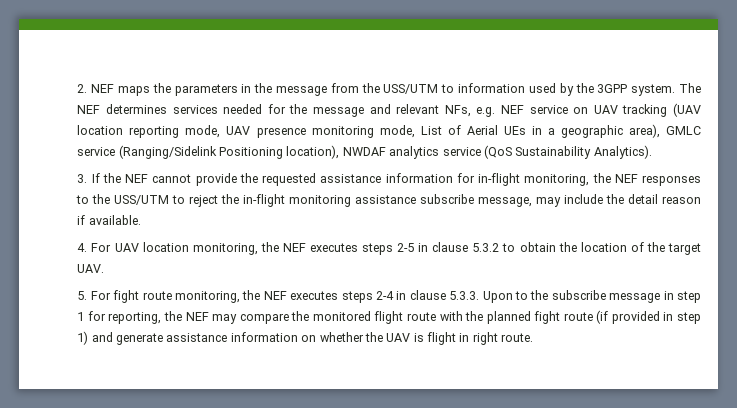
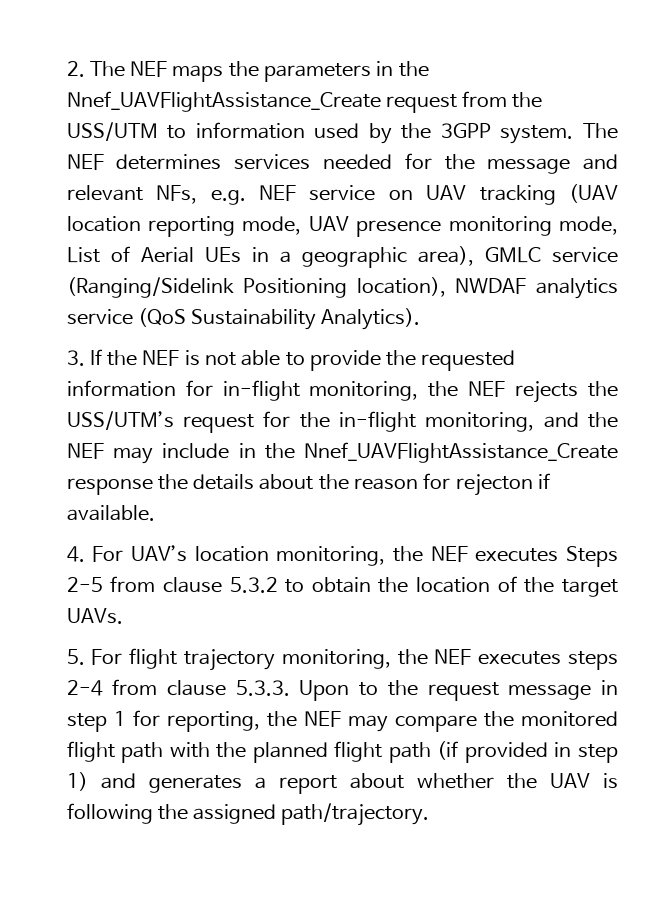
- 2. NEF maps the parameters in the message from the USS/UTM to information used by the 3GPP system.
+ 2. The NEF maps the parameters in the Nnef_UAVFlightAssistance_Create request from the USS/UTM to information used by the 3GPP system.
- 3. If the NEF cannot provide the requested assistance information for in-flight monitoring, the NEF responses to the USS/UTM to reject the in-flight monitoring assistance subscribe message, may include the detail reason if available.
+ 3. If the NEF is not able to provide the requested information for in-flight monitoring, the NEF rejects the USS/UTM’s request for the in-flight monitoring, and the NEF may include in the Nnef_UAVFlightAssistance_Create response the details about the reason for rejecton if available.
- 4. For UAV location monitoring, the NEF executes steps 2-5 in clause 5.3.2 to obtain the location of the target UAV.
+ 4. For UAV’s location monitoring, the NEF executes Steps 2-5 from clause 5.3.2 to obtain the location of the target UAVs.
- 5. For fight route monitoring, the NEF executes steps 2-4 in clause 5.3.3. Upon to the subscribe message in step 1 for reporting, the NEF may compare the monitored flight route with the planned fight route (if provided in step 1) and generate assistance information on whether the UAV is flight in right route.
+ 5. For flight trajectory monitoring, the NEF executes steps 2-4 from clause 5.3.3. Upon to the request message in step 1 for reporting, the NEF may compare the monitored flight path with the planned flight path (if provided in step 1) and generates a report about whether the UAV is following the assigned path/trajectory.

